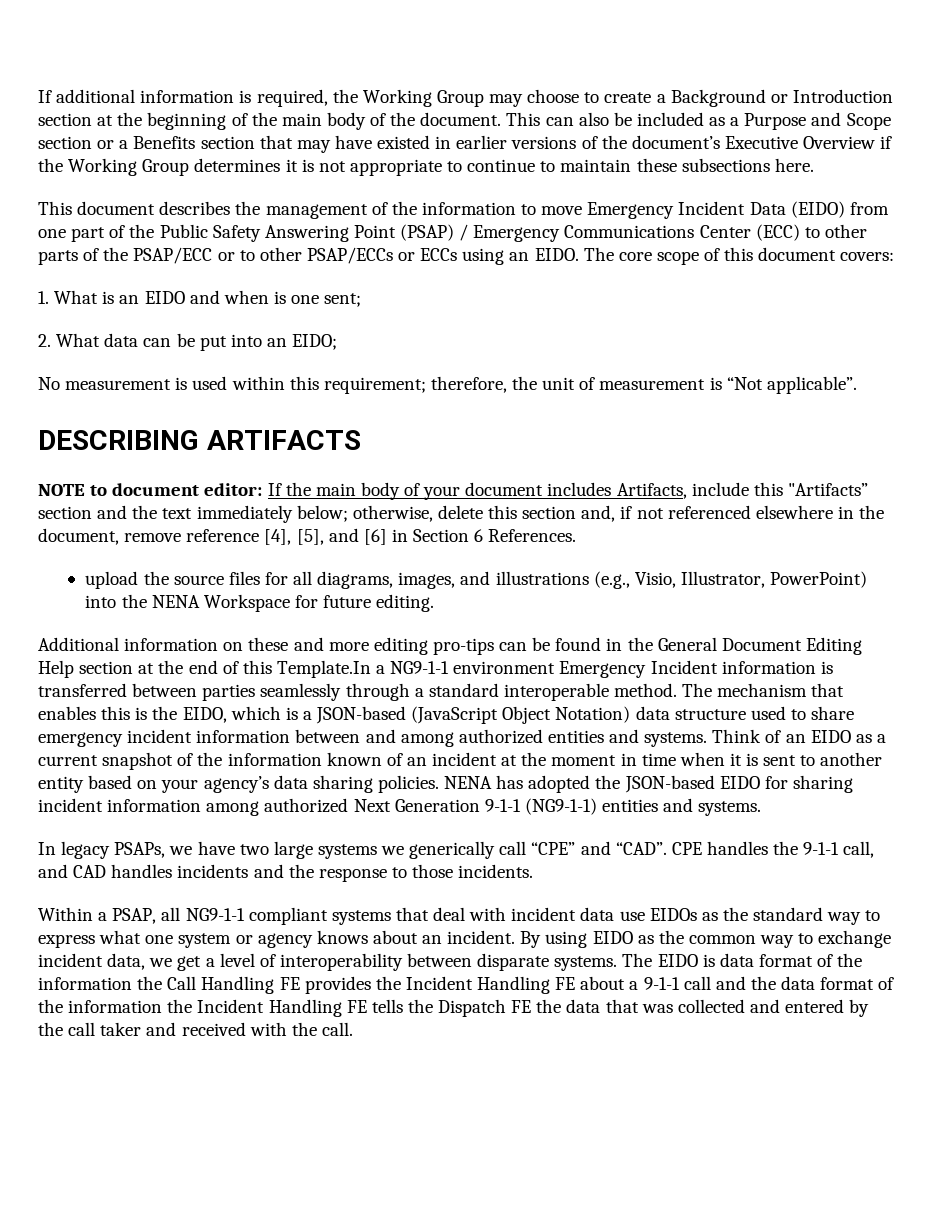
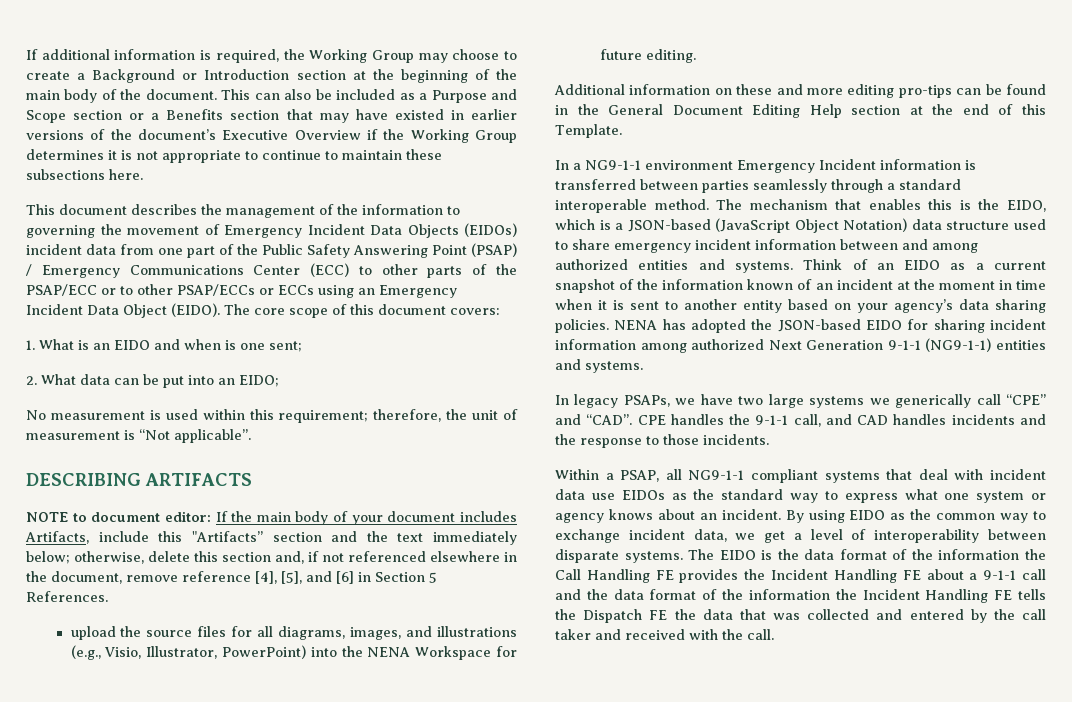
- This document describes the management of the information to move Emergency Incident Data (EIDO) from one part of the Public Safety Answering Point (PSAP) / Emergency Communications Center (ECC) to other parts of the PSAP/ECC or to other PSAP/ECCs or ECCs using an EIDO.
+ This document describes the management of the information to governing the movement of Emergency Incident Data Objects (EIDOs) incident data from one part of the Public Safety Answering Point (PSAP) / Emergency Communications Center (ECC) to other parts of the PSAP/ECC or to other PSAP/ECCs or ECCs using an Emergency Incident Data Object (EIDO).
- NOTE to document editor: If the main body of your document includes Artifacts, include this "Artifacts” section and the text immediately below; otherwise, delete this section and, if not referenced elsewhere in the document, remove reference [4], [5], and [6] in Section 6 References.
+ NOTE to document editor: If the main body of your document includes Artifacts, include this "Artifacts” section and the text immediately below; otherwise, delete this section and, if not referenced elsewhere in the document, remove reference [4], [5], and [6] in Section 5 References.
- Additional information on these and more editing pro-tips can be found in the General Document Editing Help section at the end of this Template.In a NG9-1-1 environment Emergency Incident information is transferred between parties seamlessly through a standard interoperable method.
+ Additional information on these and more editing pro-tips can be found in the General Document Editing Help section at the end of this Template.
+ In a NG9-1-1 environment Emergency Incident information is transferred between parties seamlessly through a standard interoperable method.
- The EIDO is data format of the information the Call Handling FE provides the Incident Handling FE about a 9-1-1 call and the data format of the information the Incident Handling FE tells the Dispatch FE the data that was collected and entered by the call taker and received with the call.
+ The EIDO is the data format of the information the Call Handling FE provides the Incident Handling FE about a 9-1-1 call and the data format of the information the Incident Handling FE tells the Dispatch FE the data that was collected and entered by the call taker and received with the call.

